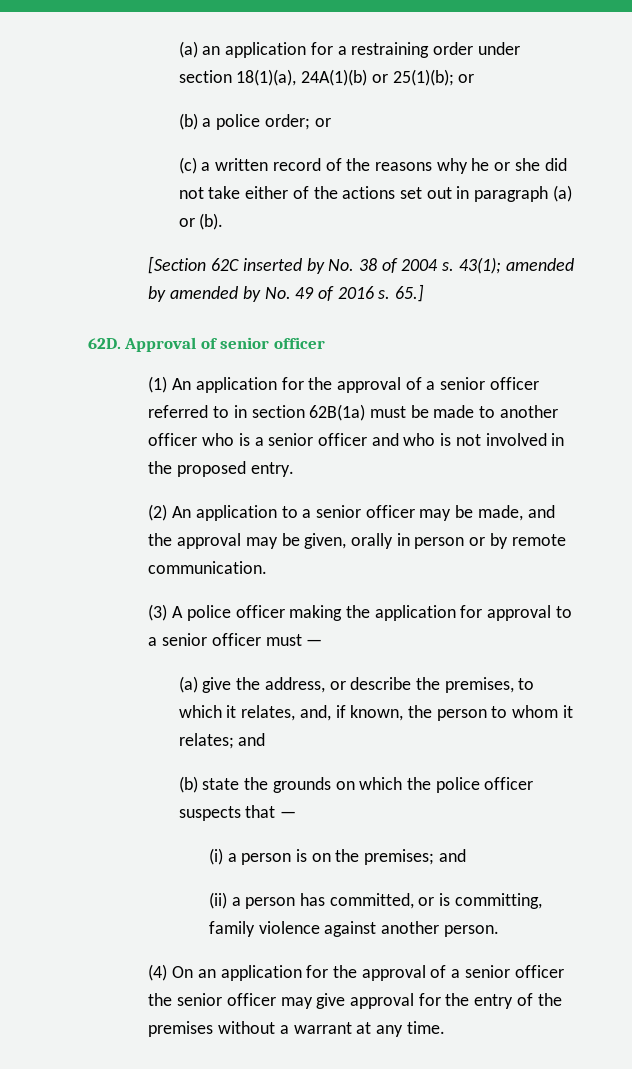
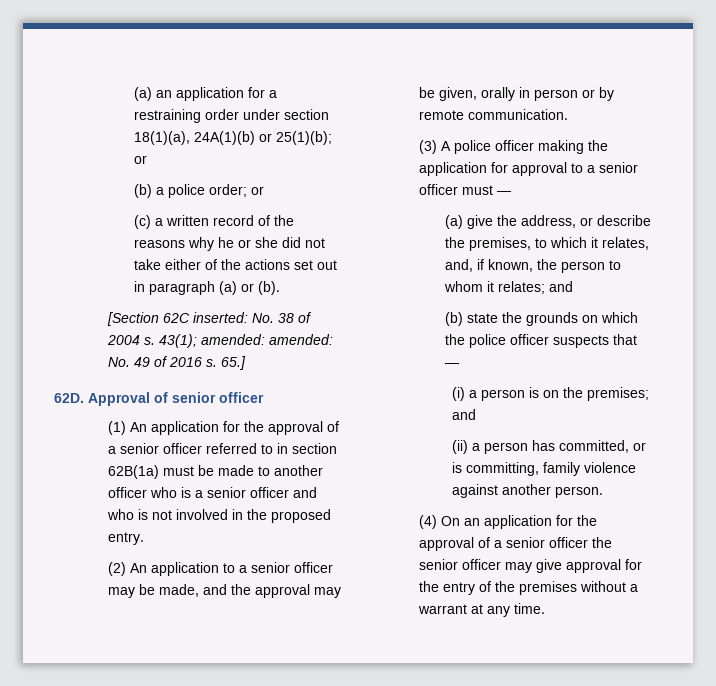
- [Section 62C inserted by No. 38 of 2004 s.
+ [Section 62C inserted: No. 38 of 2004 s.
- 43(1); amended by amended by No. 49 of 2016 s.
+ 43(1); amended: amended: No. 49 of 2016 s.

